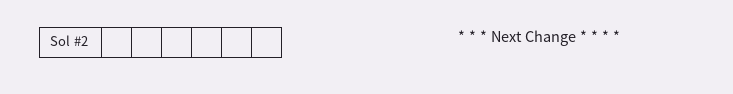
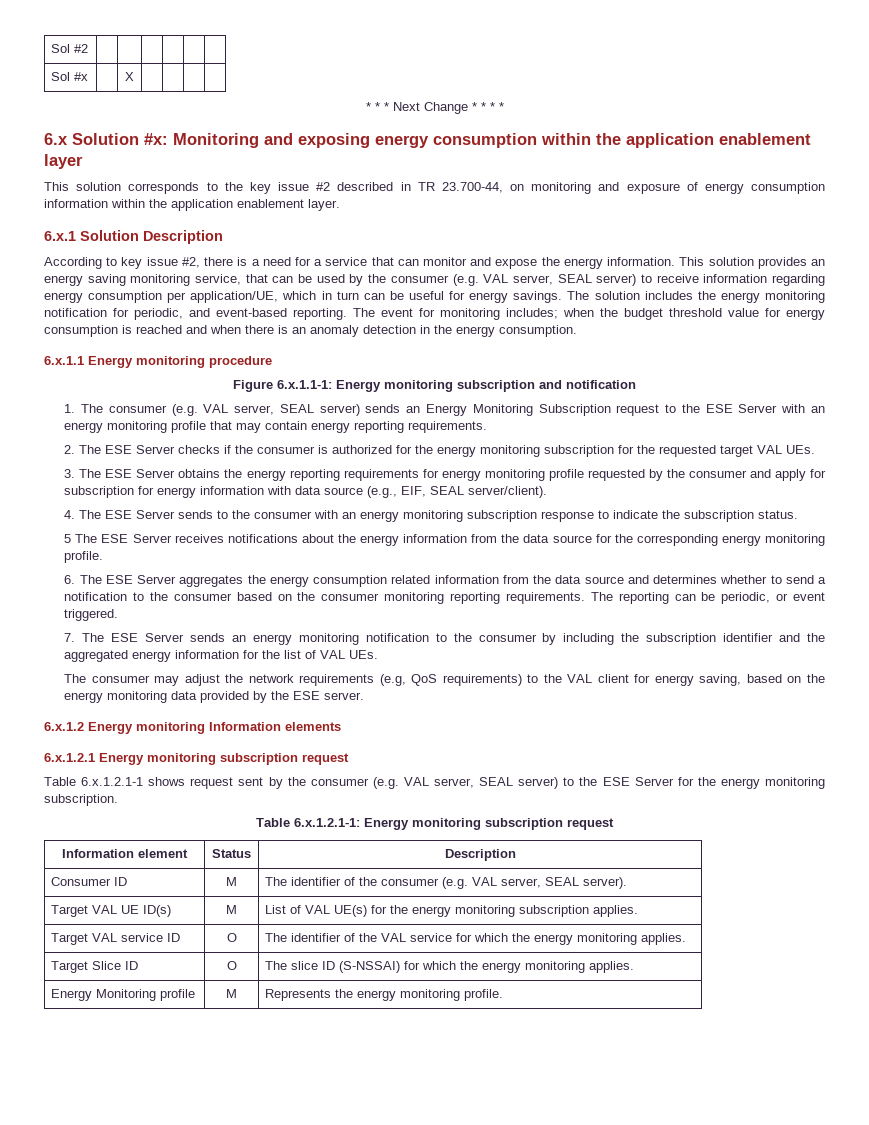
+ Sol #x | | X | | | |
+ 6.x Solution #x: Monitoring and exposing energy consumption within the application enablement layer
+ This solution corresponds to the key issue #2 described in TR 23.700-44, on monitoring and exposure of energy consumption information within the application enablement layer.
+ 6.x.1 Solution Description
+ According to key issue #2, there is a need for a service that can monitor and expose the energy information. This solution provides an energy saving monitoring service, that can be used by the consumer (e.g. VAL server, SEAL server) to receive information regarding energy consumption per application/UE, which in turn can be useful for energy savings. The solution includes the energy monitoring notification for periodic, and event-based reporting. The event for monitoring includes; when the budget threshold value for energy consumption is reached and when there is an anomaly detection in the energy consumption.
+ 6.x.1.1 Energy monitoring procedure
+ Figure 6.x.1.1-1: Energy monitoring subscription and notification
+ 1. The consumer (e.g. VAL server, SEAL server) sends an Energy Monitoring Subscription request to the ESE Server with an energy monitoring profile that may contain energy reporting requirements.
+ 2. The ESE Server checks if the consumer is authorized for the energy monitoring subscription for the requested target VAL UEs.
+ 3. The ESE Server obtains the energy reporting requirements for energy monitoring profile requested by the consumer and apply for subscription for energy information with data source (e.g., EIF, SEAL server/client).
+ 4. The ESE Server sends to the consumer with an energy monitoring subscription response to indicate the subscription status.
+ 5 The ESE Server receives notifications about the energy information from the data source for the corresponding energy monitoring profile.
+ 6. The ESE Server aggregates the energy consumption related information from the data source and determines whether to send a notification to the consumer based on the consumer monitoring reporting requirements. The reporting can be periodic, or event triggered.
+ 7. The ESE Server sends an energy monitoring notification to the consumer by including the subscription identifier and the aggregated energy information for the list of VAL UEs.
+ The consumer may adjust the network requirements (e.g, QoS requirements) to the VAL client for energy saving, based on the energy monitoring data provided by the ESE server.
+ 6.x.1.2 Energy monitoring Information elements
+ 6.x.1.2.1 Energy monitoring subscription request
+ Table 6.x.1.2.1-1 shows request sent by the consumer (e.g. VAL server, SEAL server) to the ESE Server for the energy monitoring subscription.
+ Table 6.x.1.2.1-1: Energy monitoring subscription request
+ Information element | Status | Description
+ Consumer ID | M | The identifier of the consumer (e.g. VAL server, SEAL server).
+ Target VAL UE ID(s) | M | List of VAL UE(s) for the energy monitoring subscription applies.
+ Target VAL service ID | O | The identifier of the VAL service for which the energy monitoring applies.
+ Target Slice ID | O | The slice ID (S-NSSAI) for which the energy monitoring applies.
+ Energy Monitoring profile | M | Represents the energy monitoring profile.

